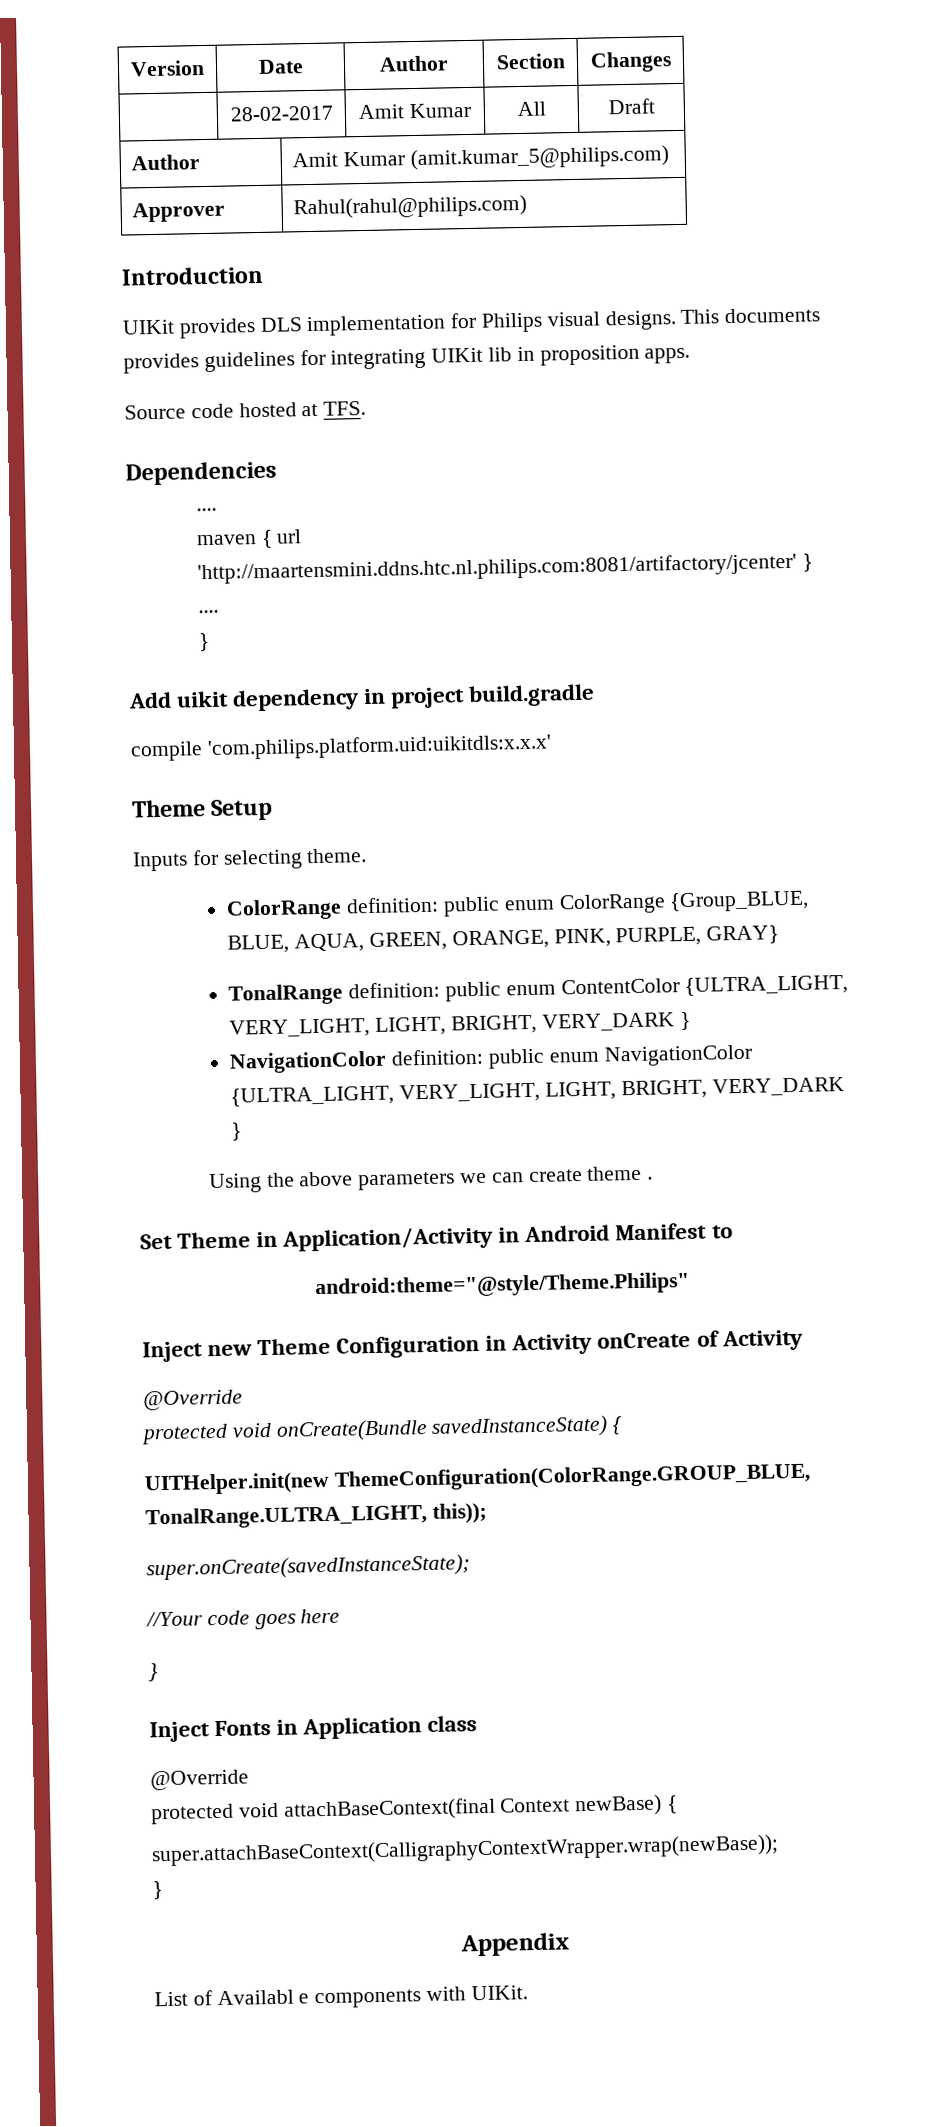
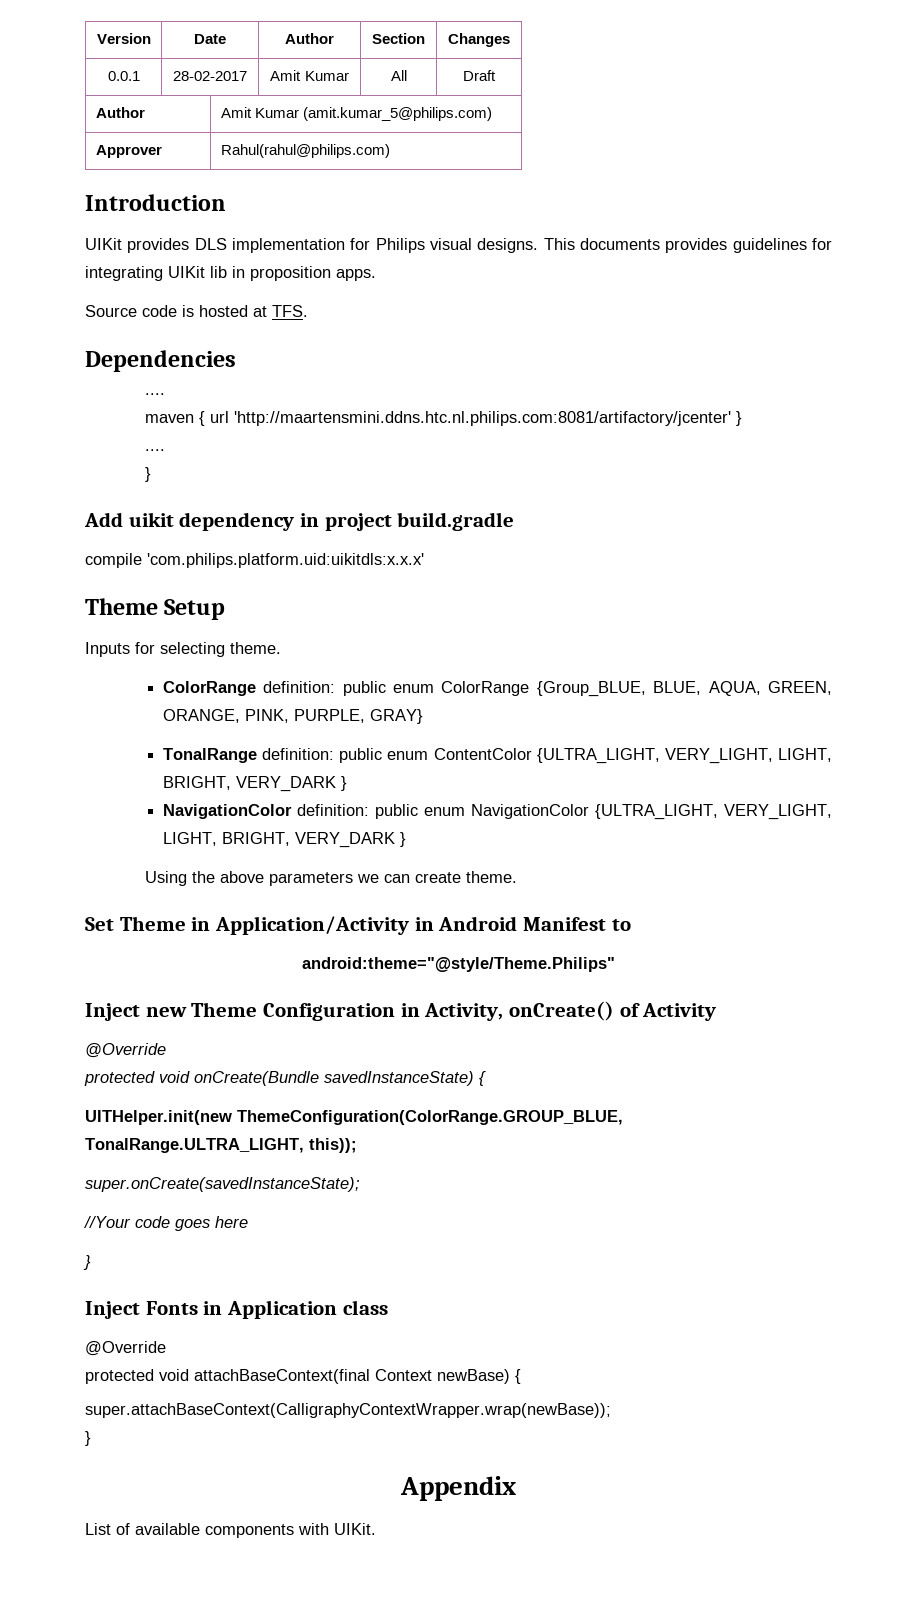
- | 28-02-2017 | Amit Kumar | All | Draft
+ 0.0.1 | 28-02-2017 | Amit Kumar | All | Draft
- Source code hosted at TFS.
+ Source code is hosted at TFS.
- Using the above parameters we can create theme .
+ Using the above parameters we can create theme.
- Inject new Theme Configuration in Activity onCreate of Activity
+ Inject new Theme Configuration in Activity, onCreate() of Activity
- List of Availabl e components with UIKit.
+ List of available components with UIKit.

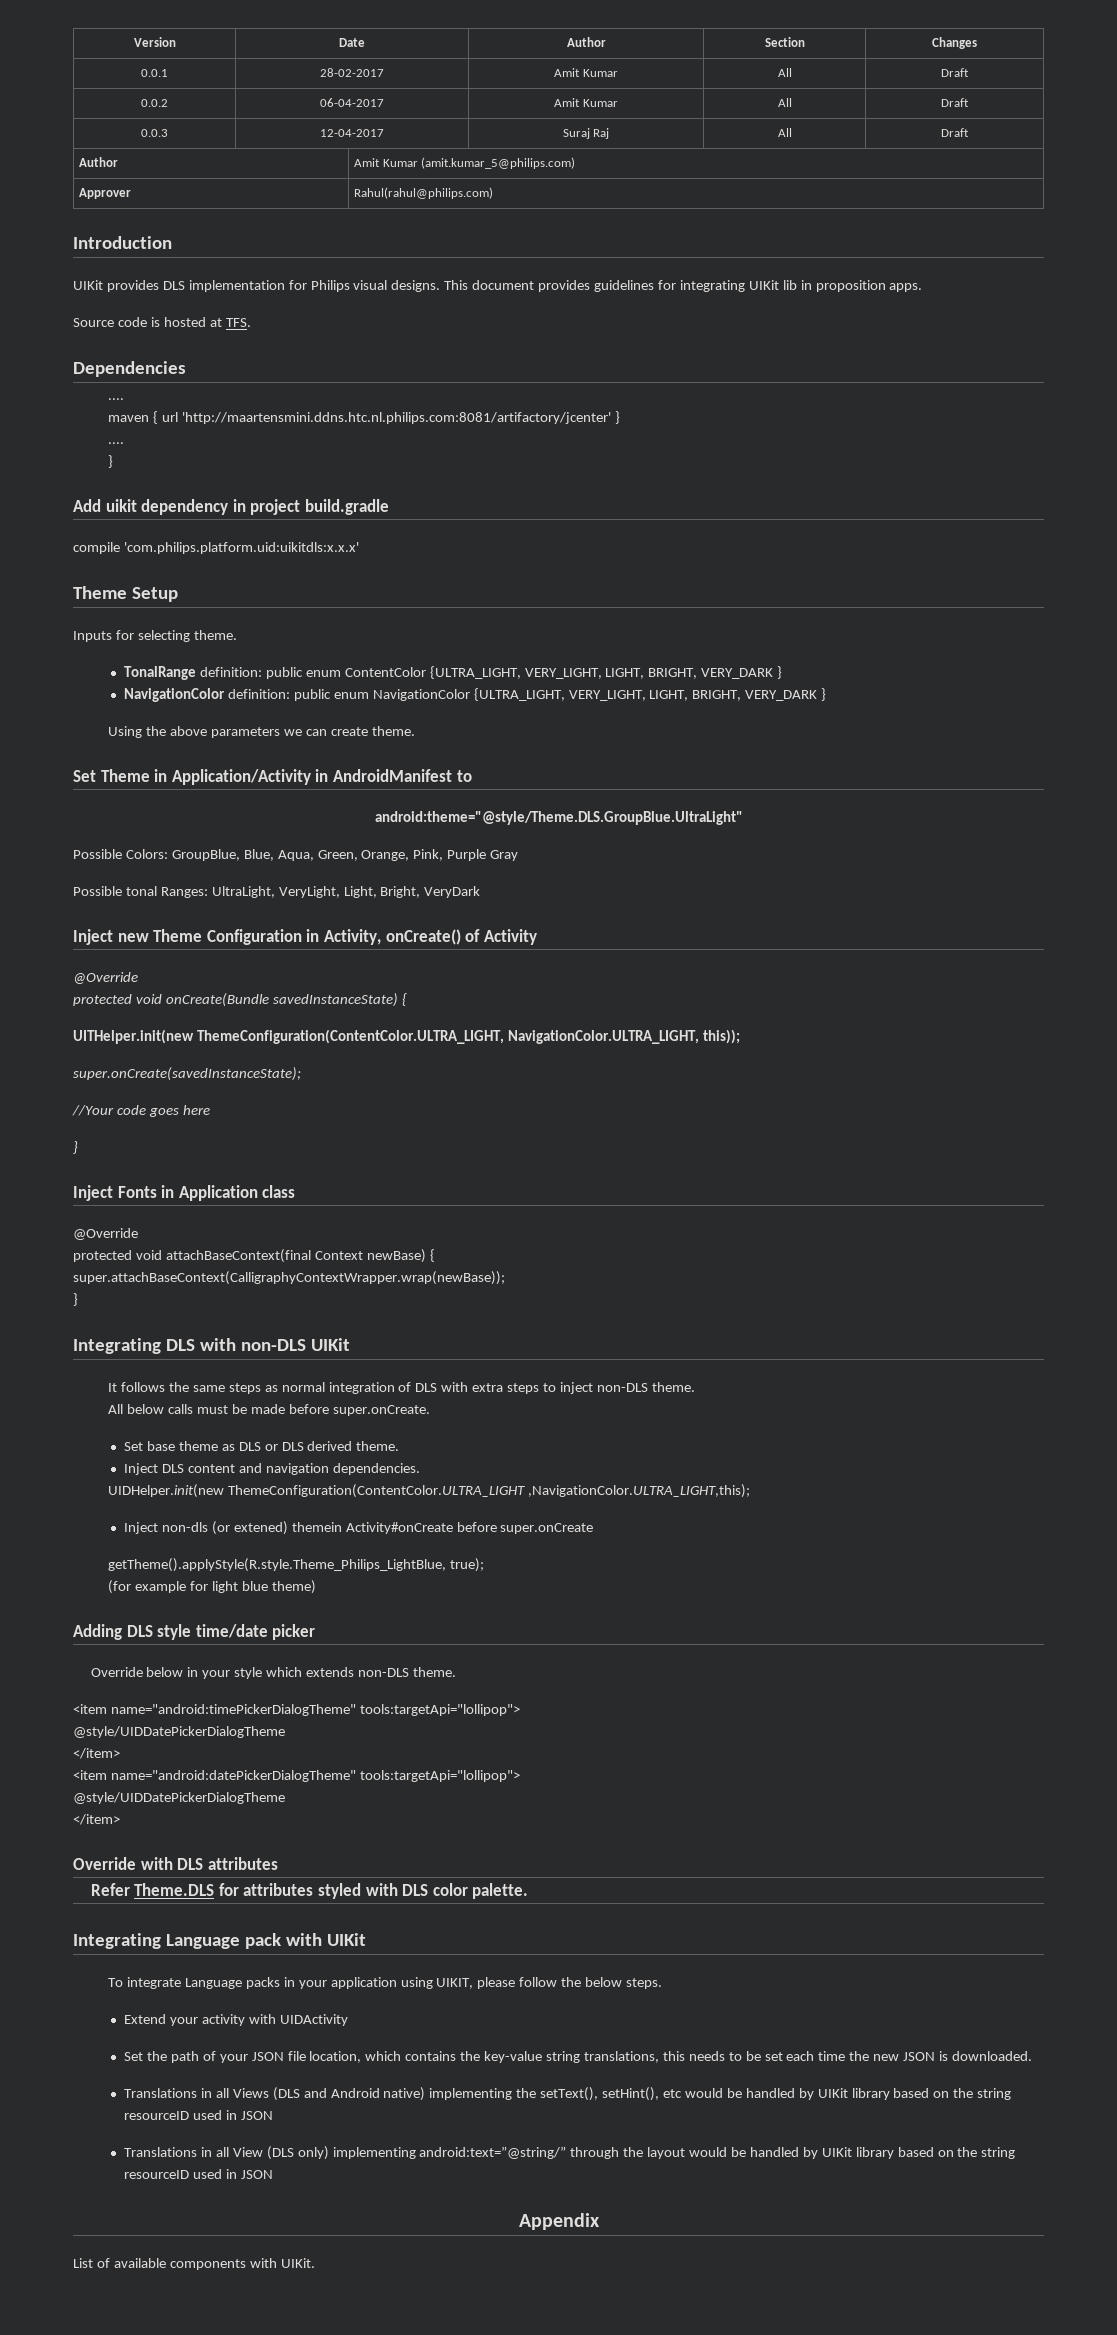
+ 0.0.2 | 06-04-2017 | Amit Kumar | All | Draft
+ 0.0.3 | 12-04-2017 | Suraj Raj | All | Draft
- This documents provides guidelines for integrating UIKit lib in proposition apps.
+ This document provides guidelines for integrating UIKit lib in proposition apps.
- ColorRange definition: public enum ColorRange {Group_BLUE, BLUE, AQUA, GREEN, ORANGE, PINK, PURPLE, GRAY}
- Set Theme in Application/Activity in Android Manifest to
+ Set Theme in Application/Activity in AndroidManifest to
- android:theme="@style/Theme.Philips"
+ android:theme="@style/Theme.DLS.GroupBlue.UltraLight"
+ Possible Colors: GroupBlue, Blue, Aqua, Green, Orange, Pink, Purple Gray
+ Possible tonal Ranges: UltraLight, VeryLight, Light, Bright, VeryDark
- UITHelper.init(new ThemeConfiguration(ColorRange.GROUP_BLUE, TonalRange.ULTRA_LIGHT, this));
+ UITHelper.init(new ThemeConfiguration(ContentColor.ULTRA_LIGHT, NavigationColor.ULTRA_LIGHT, this));
+ Integrating DLS with non-DLS UIKit
+ It follows the same steps as normal integration of DLS with extra steps to inject non-DLS theme.
+ All below calls must be made before super.onCreate.
+ Set base theme as DLS or DLS derived theme.
+ Inject DLS content and navigation dependencies.
+ UIDHelper.init(new ThemeConfiguration(ContentColor.ULTRA_LIGHT ,NavigationColor.ULTRA_LIGHT,this);
+ Inject non-dls (or extened) themein Activity#onCreate before super.onCreate
+ getTheme().applyStyle(R.style.Theme_Philips_LightBlue, true);
+ (for example for light blue theme)
+ Adding DLS style time/date picker
+ Override below in your style which extends non-DLS theme.
+ <item name="android:timePickerDialogTheme" tools:targetApi="lollipop">
+ @style/UIDDatePickerDialogTheme
+ </item>
+ <item name="android:datePickerDialogTheme" tools:targetApi="lollipop">
+ @style/UIDDatePickerDialogTheme
+ </item>
+ Override with DLS attributes
+ Refer Theme.DLS for attributes styled with DLS color palette.
+ Integrating Language pack with UIKit
+ To integrate Language packs in your application using UIKIT, please follow the below steps.
+ Extend your activity with UIDActivity
+ Set the path of your JSON file location, which contains the key-value string translations, this needs to be set each time the new JSON is downloaded.
+ Translations in all Views (DLS and Android native) implementing the setText(), setHint(), etc would be handled by UIKit library based on the string resourceID used in JSON
+ Translations in all View (DLS only) implementing android:text=”@string/” through the layout would be handled by UIKit library based on the string resourceID used in JSON

